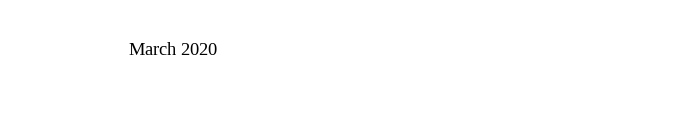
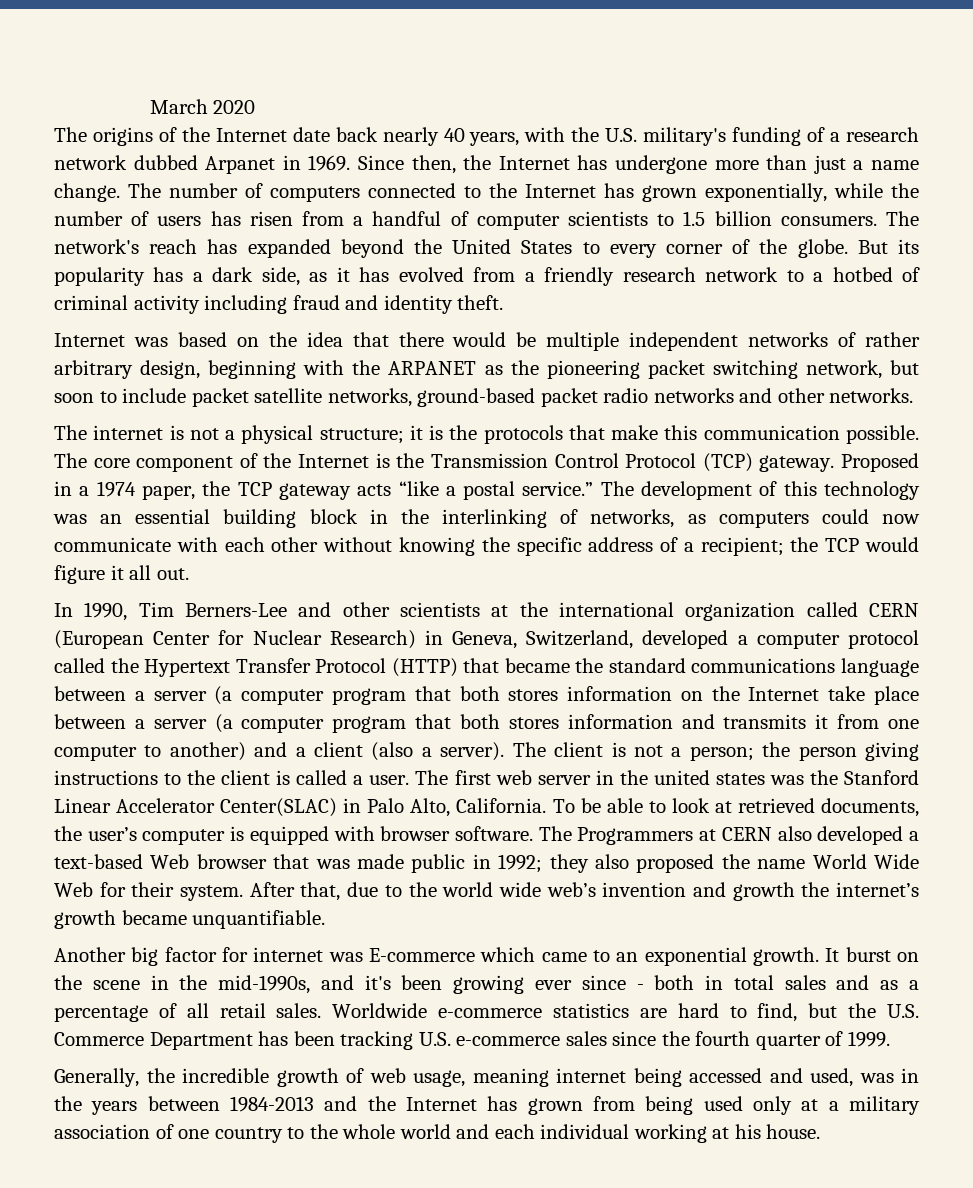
+ The origins of the Internet date back nearly 40 years, with the U.S. military's funding of a research network dubbed Arpanet in 1969. Since then, the Internet has undergone more than just a name change. The number of computers connected to the Internet has grown exponentially, while the number of users has risen from a handful of computer scientists to 1.5 billion consumers. The network's reach has expanded beyond the United States to every corner of the globe. But its popularity has a dark side, as it has evolved from a friendly research network to a hotbed of criminal activity including fraud and identity theft.
+ Internet was based on the idea that there would be multiple independent networks of rather arbitrary design, beginning with the ARPANET as the pioneering packet switching network, but soon to include packet satellite networks, ground-based packet radio networks and other networks.
+ The internet is not a physical structure; it is the protocols that make this communication possible. The core component of the Internet is the Transmission Control Protocol (TCP) gateway. Proposed in a 1974 paper, the TCP gateway acts “like a postal service.” The development of this technology was an essential building block in the interlinking of networks, as computers could now communicate with each other without knowing the specific address of a recipient; the TCP would figure it all out.
+ In 1990, Tim Berners-Lee and other scientists at the international organization called CERN (European Center for Nuclear Research) in Geneva, Switzerland, developed a computer protocol called the Hypertext Transfer Protocol (HTTP) that became the standard communications language between a server (a computer program that both stores information on the Internet take place between a server (a computer program that both stores information and transmits it from one computer to another) and a client (also a server). The client is not a person; the person giving instructions to the client is called a user. The first web server in the united states was the Stanford Linear Accelerator Center(SLAC) in Palo Alto, California. To be able to look at retrieved documents, the user’s computer is equipped with browser software. The Programmers at CERN also developed a text-based Web browser that was made public in 1992; they also proposed the name World Wide Web for their system. After that, due to the world wide web’s invention and growth the internet’s growth became unquantifiable.
+ Another big factor for internet was E-commerce which came to an exponential growth. It burst on the scene in the mid-1990s, and it's been growing ever since - both in total sales and as a percentage of all retail sales. Worldwide e-commerce statistics are hard to find, but the U.S. Commerce Department has been tracking U.S. e-commerce sales since the fourth quarter of 1999.
+ Generally, the incredible growth of web usage, meaning internet being accessed and used, was in the years between 1984-2013 and the Internet has grown from being used only at a military association of one country to the whole world and each individual working at his house.

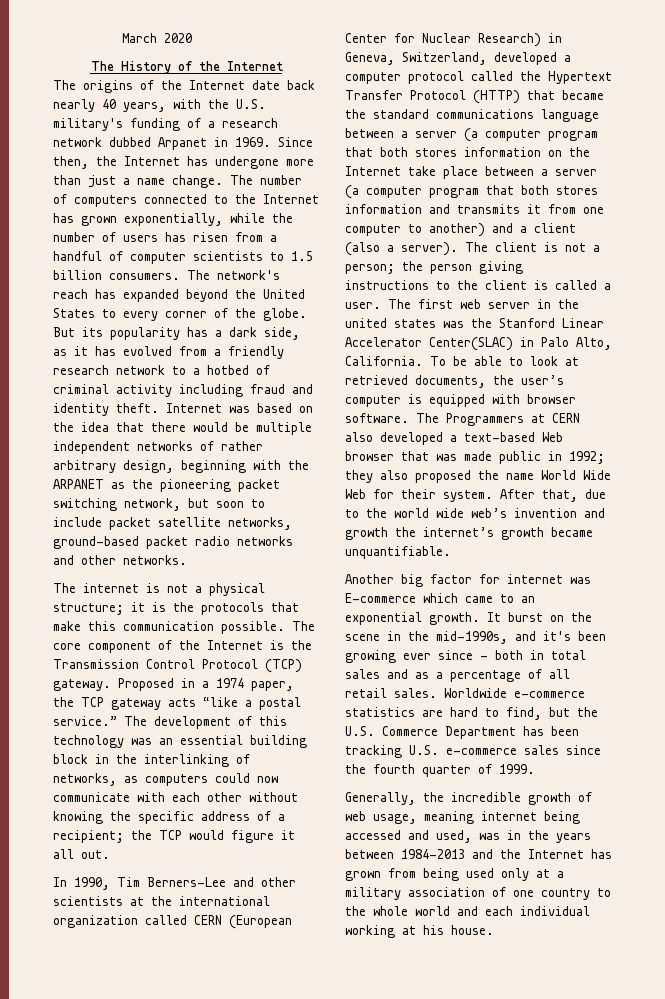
+ The History of the Internet
- But its popularity has a dark side, as it has evolved from a friendly research network to a hotbed of criminal activity including fraud and identity theft.
- Internet was based on the idea that there would be multiple independent networks of rather arbitrary design, beginning with the ARPANET as the pioneering packet switching network, but soon to include packet satellite networks, ground-based packet radio networks and other networks.
+ But its popularity has a dark side, as it has evolved from a friendly research network to a hotbed of criminal activity including fraud and identity theft. Internet was based on the idea that there would be multiple independent networks of rather arbitrary design, beginning with the ARPANET as the pioneering packet switching network, but soon to include packet satellite networks, ground-based packet radio networks and other networks.

